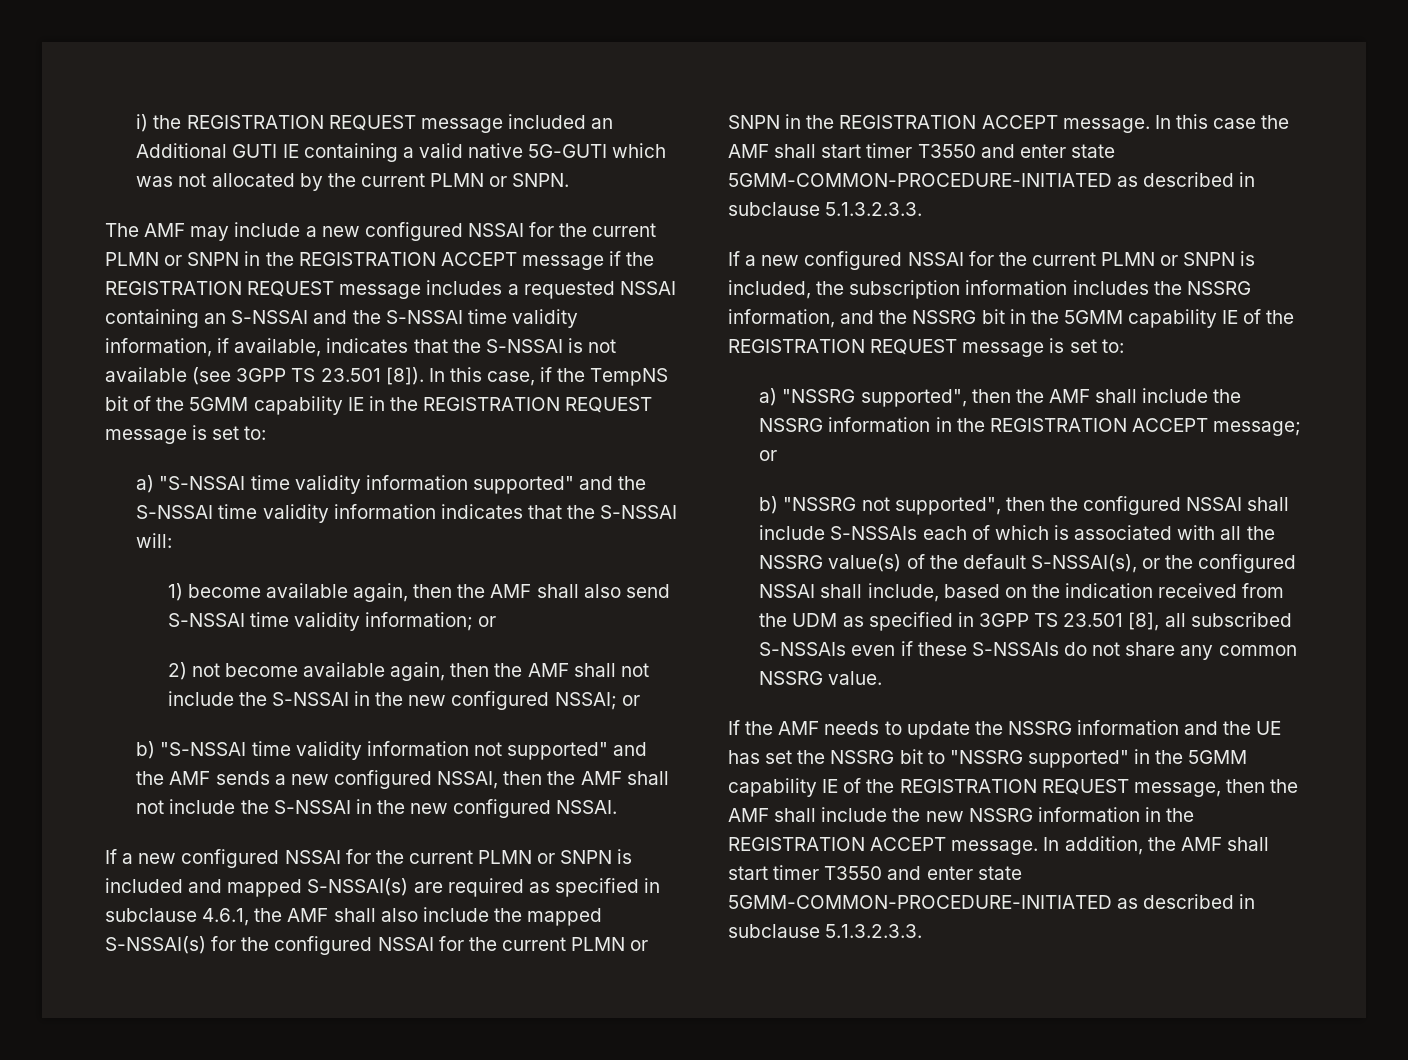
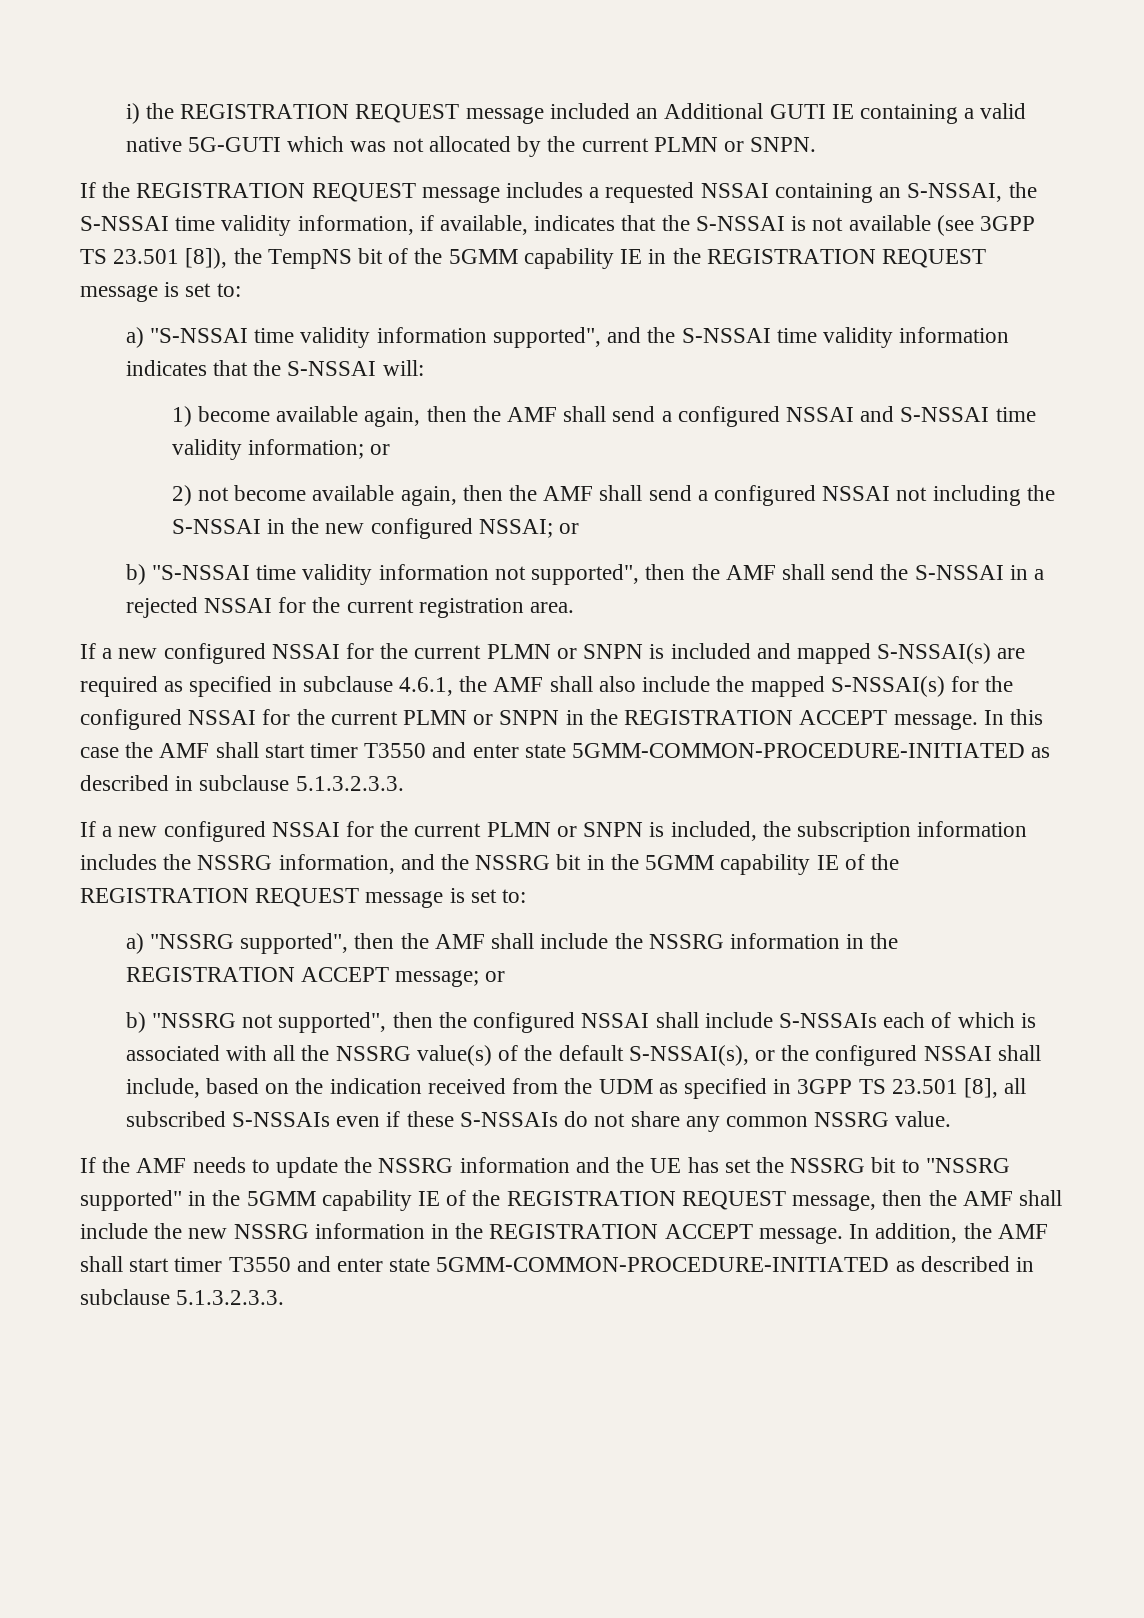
- The AMF may include a new configured NSSAI for the current PLMN or SNPN in the REGISTRATION ACCEPT message if the REGISTRATION REQUEST message includes a requested NSSAI containing an S-NSSAI and the S-NSSAI time validity information, if available, indicates that the S-NSSAI is not available (see 3GPP TS 23.501 [8]). In this case, if the TempNS bit of the 5GMM capability IE in the REGISTRATION REQUEST message is set to:
+ If the REGISTRATION REQUEST message includes a requested NSSAI containing an S-NSSAI, the S-NSSAI time validity information, if available, indicates that the S-NSSAI is not available (see 3GPP TS 23.501 [8]), the TempNS bit of the 5GMM capability IE in the REGISTRATION REQUEST message is set to:
- a) "S-NSSAI time validity information supported" and the S-NSSAI time validity information indicates that the S-NSSAI will:
+ a) "S-NSSAI time validity information supported", and the S-NSSAI time validity information indicates that the S-NSSAI will:
- 1) become available again, then the AMF shall also send S-NSSAI time validity information; or
+ 1) become available again, then the AMF shall send a configured NSSAI and S-NSSAI time validity information; or
- 2) not become available again, then the AMF shall not include the S-NSSAI in the new configured NSSAI; or
+ 2) not become available again, then the AMF shall send a configured NSSAI not including the S-NSSAI in the new configured NSSAI; or
- b) "S-NSSAI time validity information not supported" and the AMF sends a new configured NSSAI, then the AMF shall not include the S-NSSAI in the new configured NSSAI.
+ b) "S-NSSAI time validity information not supported", then the AMF shall send the S-NSSAI in a rejected NSSAI for the current registration area.

